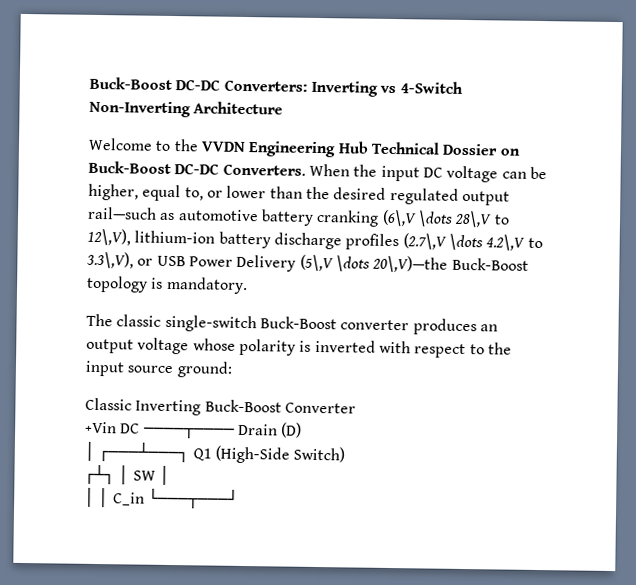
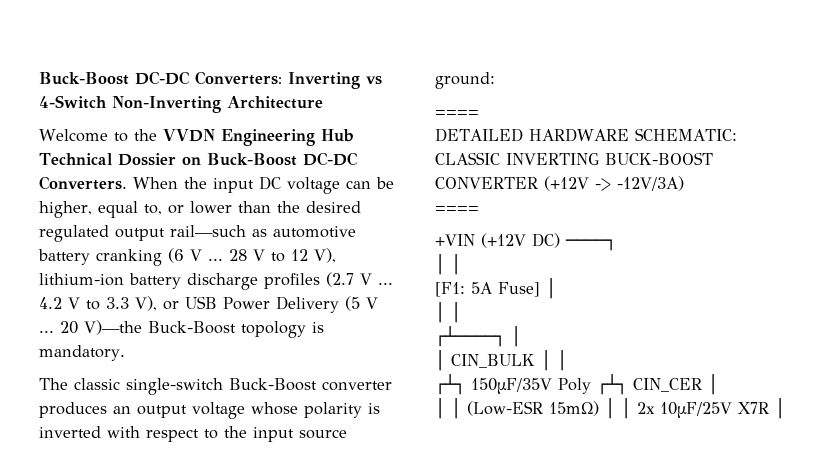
- When the input DC voltage can be higher, equal to, or lower than the desired regulated output rail—such as automotive battery cranking (6\,V \dots 28\,V to 12\,V), lithium-ion battery discharge profiles (2.7\,V \dots 4.2\,V to 3.3\,V), or USB Power Delivery (5\,V \dots 20\,V)—the Buck-Boost topology is mandatory.
+ When the input DC voltage can be higher, equal to, or lower than the desired regulated output rail—such as automotive battery cranking (6 V ... 28 V to 12 V), lithium-ion battery discharge profiles (2.7 V ... 4.2 V to 3.3 V), or USB Power Delivery (5 V ... 20 V)—the Buck-Boost topology is mandatory.
  The classic single-switch Buck-Boost converter produces an output voltage whose polarity is inverted with respect to the input source ground:
- Classic Inverting Buck-Boost Converter
- +Vin DC ────┬──── Drain (D)
- │ ┌───┴───┐ Q1 (High-Side Switch)
- ┌┴┐ │ SW │
- │ │ C_in └───┬───┘
+ ====
+ DETAILED HARDWARE SCHEMATIC: CLASSIC INVERTING BUCK-BOOST CONVERTER (+12V -> -12V/3A)
+ ====
+ +VIN (+12V DC) ────┐
+ │ │
+ [F1: 5A Fuse] │
+ │ │
+ ┌┴────┐ │
+ │ CIN_BULK │ │
+ ┌┴┐ 150µF/35V Poly ┌┴┐ CIN_CER │
+ │ │ (Low-ESR 15mΩ) │ │ 2x 10µF/25V X7R │

